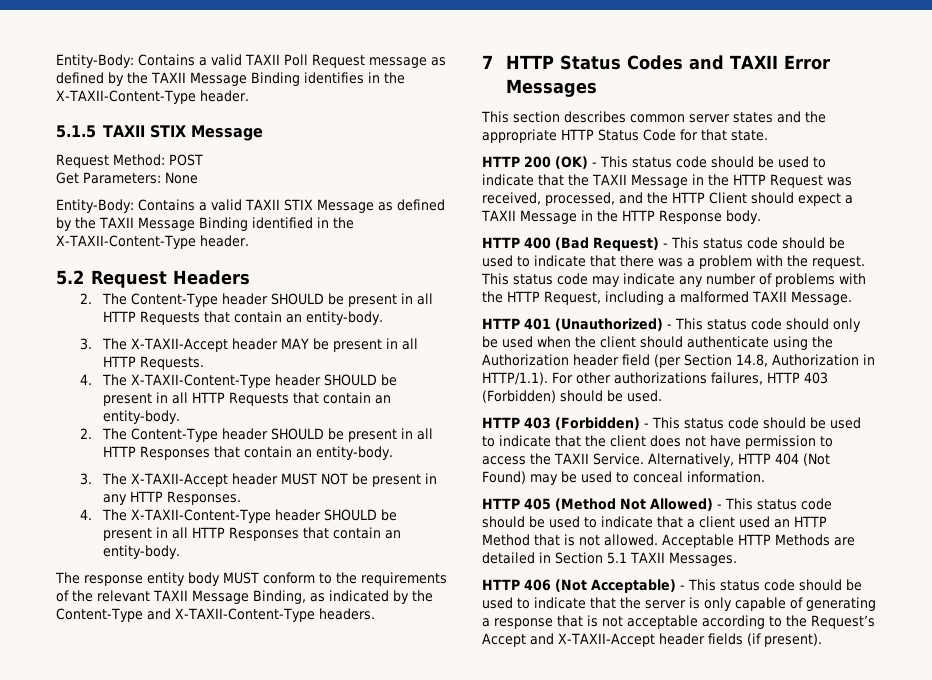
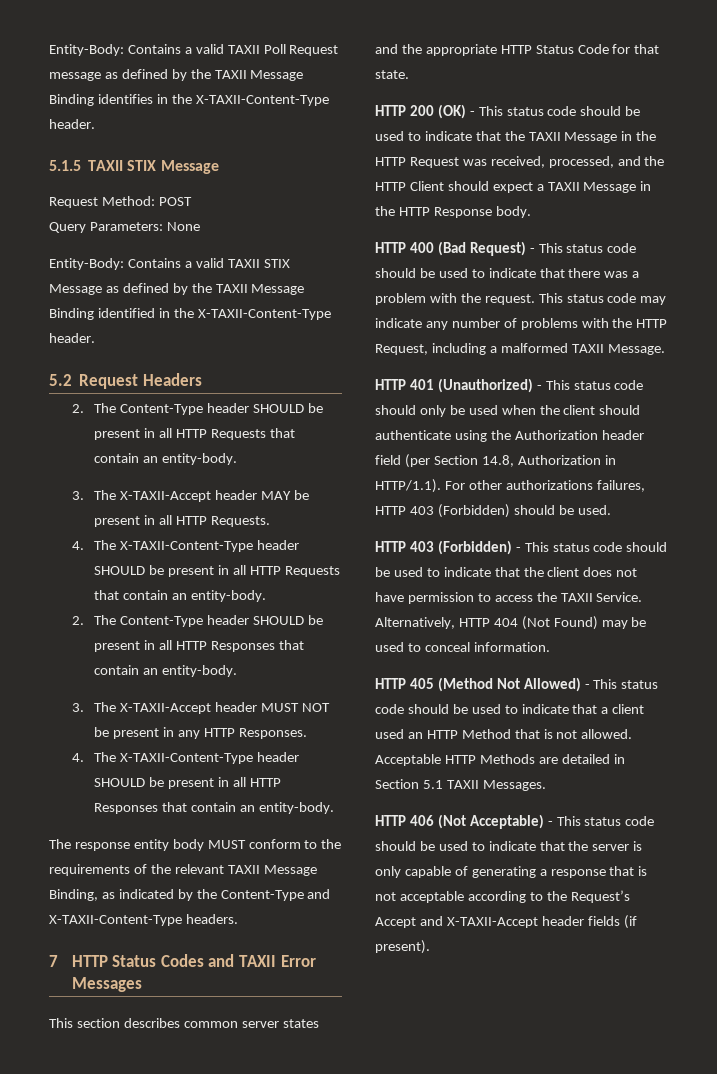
- Get Parameters: None
+ Query Parameters: None

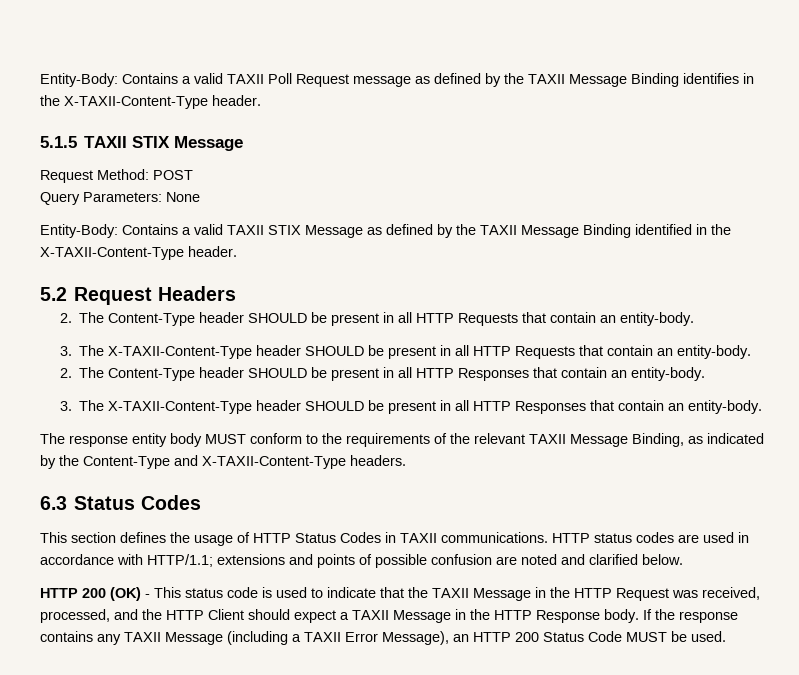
- 3. The X-TAXII-Accept header MAY be present in all HTTP Requests.
- 4. The X-TAXII-Content-Type header SHOULD be present in all HTTP Requests that contain an entity-body.
+ 3. The X-TAXII-Content-Type header SHOULD be present in all HTTP Requests that contain an entity-body.
- 3. The X-TAXII-Accept header MUST NOT be present in any HTTP Responses.
- 4. The X-TAXII-Content-Type header SHOULD be present in all HTTP Responses that contain an entity-body.
+ 3. The X-TAXII-Content-Type header SHOULD be present in all HTTP Responses that contain an entity-body.
- 7 HTTP Status Codes and TAXII Error Messages
- This section describes common server states and the appropriate HTTP Status Code for that state.
+ 6.3 Status Codes
+ This section defines the usage of HTTP Status Codes in TAXII communications. HTTP status codes are used in accordance with HTTP/1.1; extensions and points of possible confusion are noted and clarified below.
- HTTP 200 (OK) - This status code should be used to indicate that the TAXII Message in the HTTP Request was received, processed, and the HTTP Client should expect a TAXII Message in the HTTP Response body.
- HTTP 400 (Bad Request) - This status code should be used to indicate that there was a problem with the request. This status code may indicate any number of problems with the HTTP Request, including a malformed TAXII Message.
- HTTP 401 (Unauthorized) - This status code should only be used when the client should authenticate using the Authorization header field (per Section 14.8, Authorization in HTTP/1.1). For other authorizations failures, HTTP 403 (Forbidden) should be used.
- HTTP 403 (Forbidden) - This status code should be used to indicate that the client does not have permission to access the TAXII Service. Alternatively, HTTP 404 (Not Found) may be used to conceal information.
- HTTP 405 (Method Not Allowed) - This status code should be used to indicate that a client used an HTTP Method that is not allowed. Acceptable HTTP Methods are detailed in Section 5.1 TAXII Messages.
- HTTP 406 (Not Acceptable) - This status code should be used to indicate that the server is only capable of generating a response that is not acceptable according to the Request’s Accept and X-TAXII-Accept header fields (if present).
+ HTTP 200 (OK) - This status code is used to indicate that the TAXII Message in the HTTP Request was received, processed, and the HTTP Client should expect a TAXII Message in the HTTP Response body. If the response contains any TAXII Message (including a TAXII Error Message), an HTTP 200 Status Code MUST be used.

